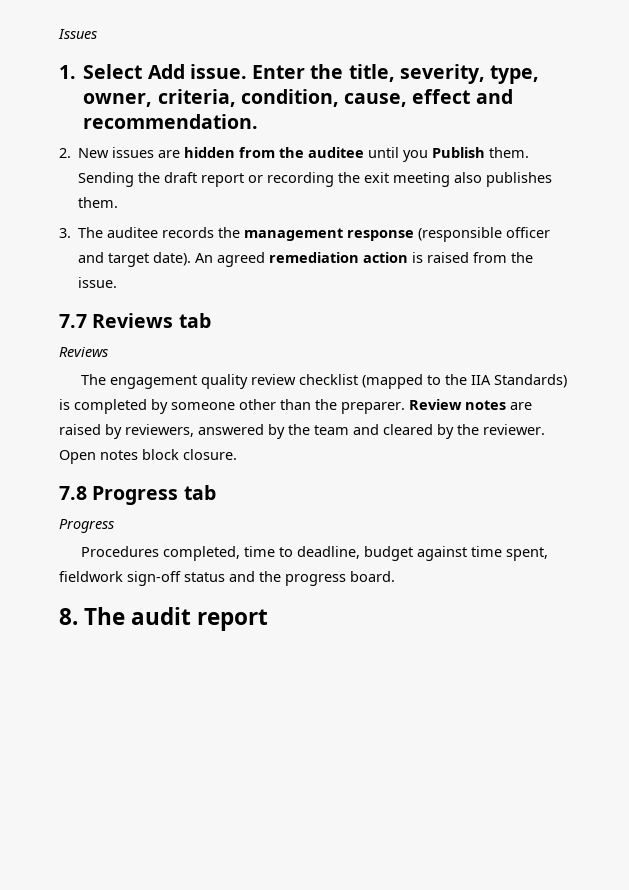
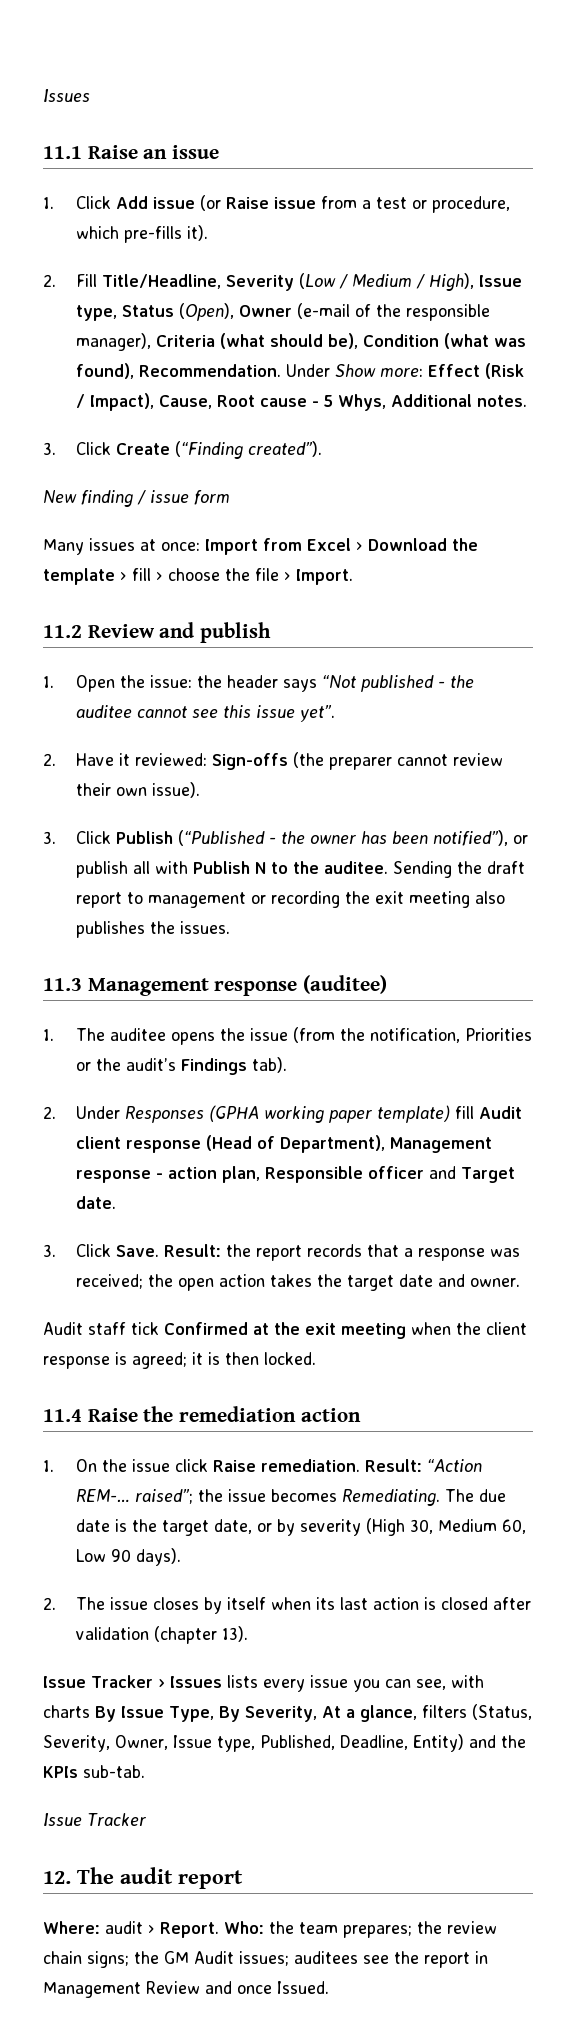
- 1. Select Add issue. Enter the title, severity, type, owner, criteria, condition, cause, effect and recommendation.
- 2. New issues are hidden from the auditee until you Publish them.
+ 11.1 Raise an issue
+ 1. Click Add issue (or Raise issue from a test or procedure, which pre-fills it).
+ 2. Fill Title/Headline, Severity (Low / Medium / High), Issue type, Status (Open), Owner (e-mail of the responsible manager), Criteria (what should be), Condition (what was found), Recommendation. Under Show more: Effect (Risk / Impact), Cause, Root cause - 5 Whys, Additional notes.
+ 3. Click Create (“Finding created”).
+ New finding / issue form
+ Many issues at once: Import from Excel › Download the template › fill › choose the file › Import.
+ 11.2 Review and publish
+ 1. Open the issue: the header says “Not published - the auditee cannot see this issue yet”.
+ 2. Have it reviewed: Sign-offs (the preparer cannot review their own issue).
+ 3. Click Publish (“Published - the owner has been notified”), or publish all with Publish N to the auditee.
- Sending the draft report or recording the exit meeting also publishes them.
- 3. The auditee records the management response (responsible officer and target date). An agreed remediation action is raised from the issue.
- 7.7 Reviews tab
- Reviews
- The engagement quality review checklist (mapped to the IIA Standards) is completed by someone other than the preparer. Review notes are raised by reviewers, answered by the team and cleared by the reviewer. Open notes block closure.
- 7.8 Progress tab
- Progress
- Procedures completed, time to deadline, budget against time spent, fieldwork sign-off status and the progress board.
- 8. The audit report
+ Sending the draft report to management or recording the exit meeting also publishes the issues.
+ 11.3 Management response (auditee)
+ 1. The auditee opens the issue (from the notification, Priorities or the audit’s Findings tab).
+ 2. Under Responses (GPHA working paper template) fill Audit client response (Head of Department), Management response - action plan, Responsible officer and Target date.
+ 3. Click Save. Result: the report records that a response was received; the open action takes the target date and owner.
+ Audit staff tick Confirmed at the exit meeting when the client response is agreed; it is then locked.
+ 11.4 Raise the remediation action
+ 1. On the issue click Raise remediation. Result: “Action REM-… raised”; the issue becomes Remediating. The due date is the target date, or by severity (High 30, Medium 60, Low 90 days).
+ 2. The issue closes by itself when its last action is closed after validation (chapter 13).
+ Issue Tracker › Issues lists every issue you can see, with charts By Issue Type, By Severity, At a glance, filters (Status, Severity, Owner, Issue type, Published, Deadline, Entity) and the KPIs sub-tab.
+ Issue Tracker
+ 12. The audit report
+ Where: audit › Report. Who: the team prepares; the review chain signs; the GM Audit issues; auditees see the report in Management Review and once Issued.

